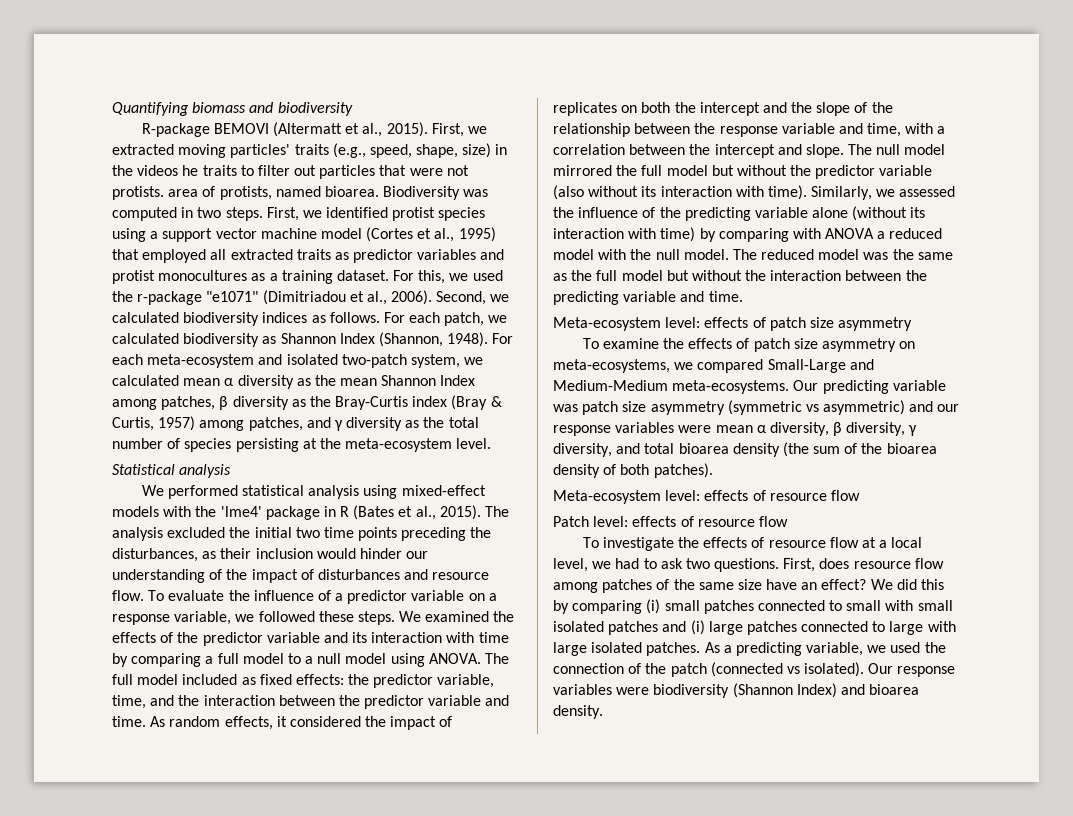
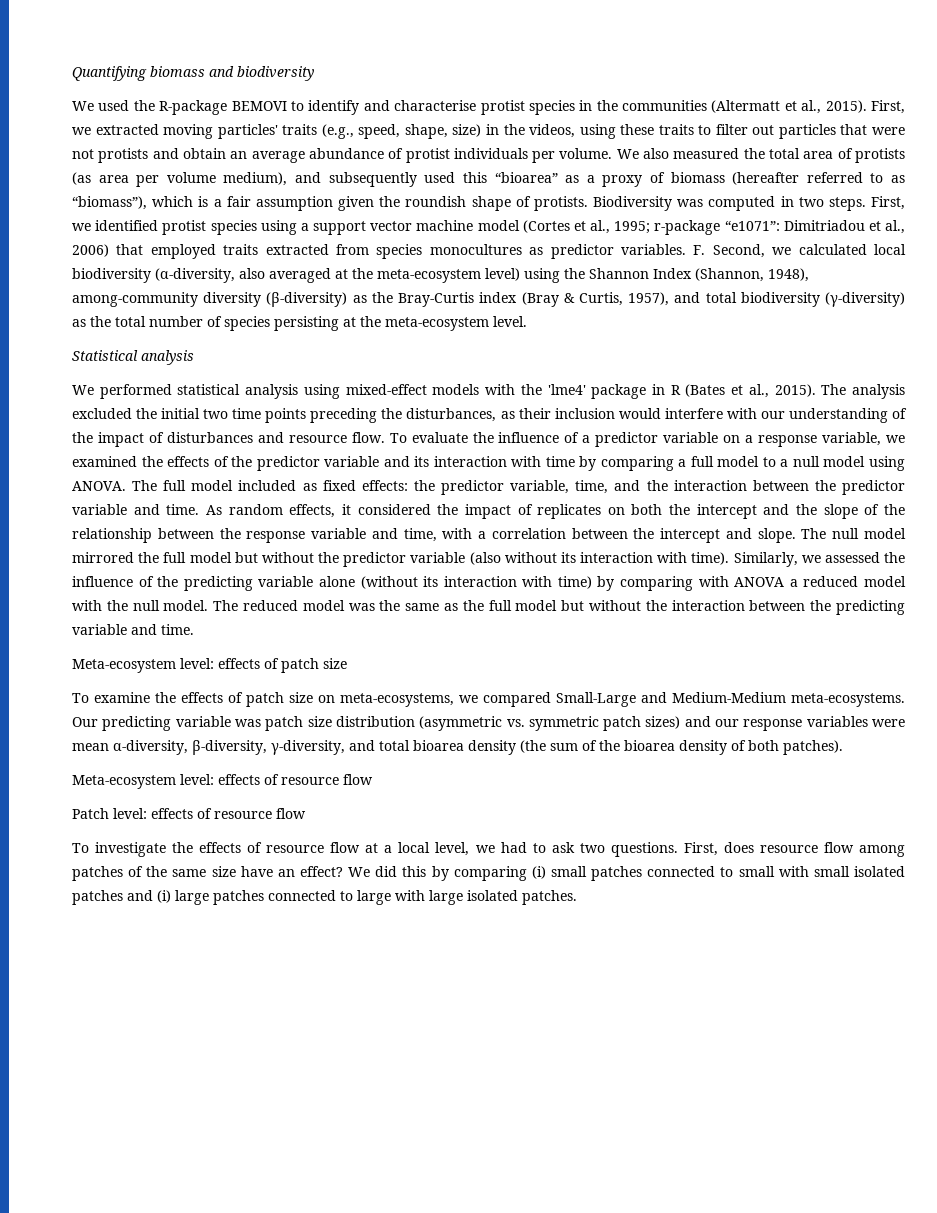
- R-package BEMOVI (Altermatt et al., 2015).
+ We used the R-package BEMOVI to identify and characterise protist species in the communities (Altermatt et al., 2015).
- First, we extracted moving particles' traits (e.g., speed, shape, size) in the videos he traits to filter out particles that were not protists. area of protists, named bioarea.
+ First, we extracted moving particles' traits (e.g., speed, shape, size) in the videos, using these traits to filter out particles that were not protists and obtain an average abundance of protist individuals per volume. We also measured the total area of protists (as area per volume medium), and subsequently used this “bioarea” as a proxy of biomass (hereafter referred to as “biomass”), which is a fair assumption given the roundish shape of protists.
- First, we identified protist species using a support vector machine model (Cortes et al., 1995) that employed all extracted traits as predictor variables and protist monocultures as a training dataset. For this, we used the r-package "e1071" (Dimitriadou et al., 2006). Second, we calculated biodiversity indices as follows. For each patch, we calculated biodiversity as Shannon Index (Shannon, 1948). For each meta-ecosystem and isolated two-patch system, we calculated mean α diversity as the mean Shannon Index among patches, β diversity as the Bray-Curtis index (Bray & Curtis, 1957) among patches, and γ diversity as the total number of species persisting at the meta-ecosystem level.
+ First, we identified protist species using a support vector machine model (Cortes et al., 1995; r-package “e1071”: Dimitriadou et al., 2006) that employed traits extracted from species monocultures as predictor variables. F. Second, we calculated local biodiversity (α-diversity, also averaged at the meta-ecosystem level) using the Shannon Index (Shannon, 1948), among-community diversity (β-diversity) as the Bray-Curtis index (Bray & Curtis, 1957), and total biodiversity (γ-diversity) as the total number of species persisting at the meta-ecosystem level.
- The analysis excluded the initial two time points preceding the disturbances, as their inclusion would hinder our understanding of the impact of disturbances and resource flow.
+ The analysis excluded the initial two time points preceding the disturbances, as their inclusion would interfere with our understanding of the impact of disturbances and resource flow.
- To evaluate the influence of a predictor variable on a response variable, we followed these steps. We examined the effects of the predictor variable and its interaction with time by comparing a full model to a null model using ANOVA.
+ To evaluate the influence of a predictor variable on a response variable, we examined the effects of the predictor variable and its interaction with time by comparing a full model to a null model using ANOVA.
- Meta-ecosystem level: effects of patch size asymmetry
+ Meta-ecosystem level: effects of patch size
- To examine the effects of patch size asymmetry on meta-ecosystems, we compared Small-Large and Medium-Medium meta-ecosystems.
+ To examine the effects of patch size on meta-ecosystems, we compared Small-Large and Medium-Medium meta-ecosystems.
- Our predicting variable was patch size asymmetry (symmetric vs asymmetric) and our response variables were mean α diversity, β diversity, γ diversity, and total bioarea density (the sum of the bioarea density of both patches).
+ Our predicting variable was patch size distribution (asymmetric vs. symmetric patch sizes) and our response variables were mean α-diversity, β-diversity, γ-diversity, and total bioarea density (the sum of the bioarea density of both patches).
- As a predicting variable, we used the connection of the patch (connected vs isolated). Our response variables were biodiversity (Shannon Index) and bioarea density.

